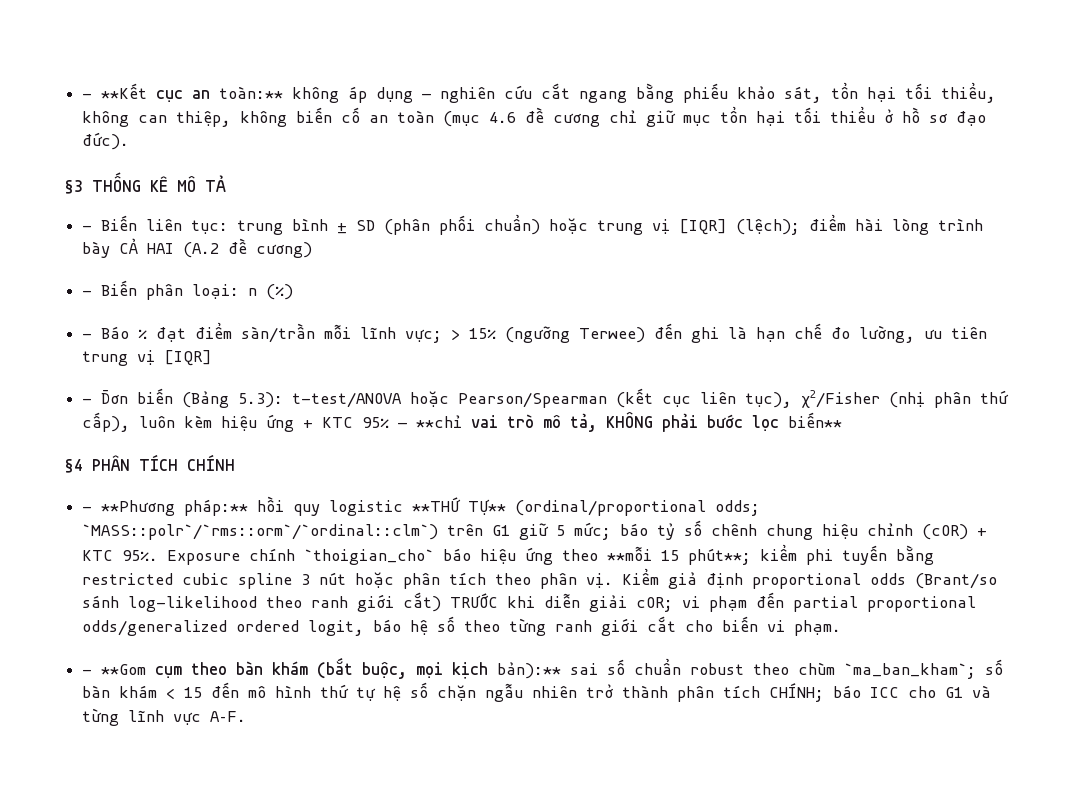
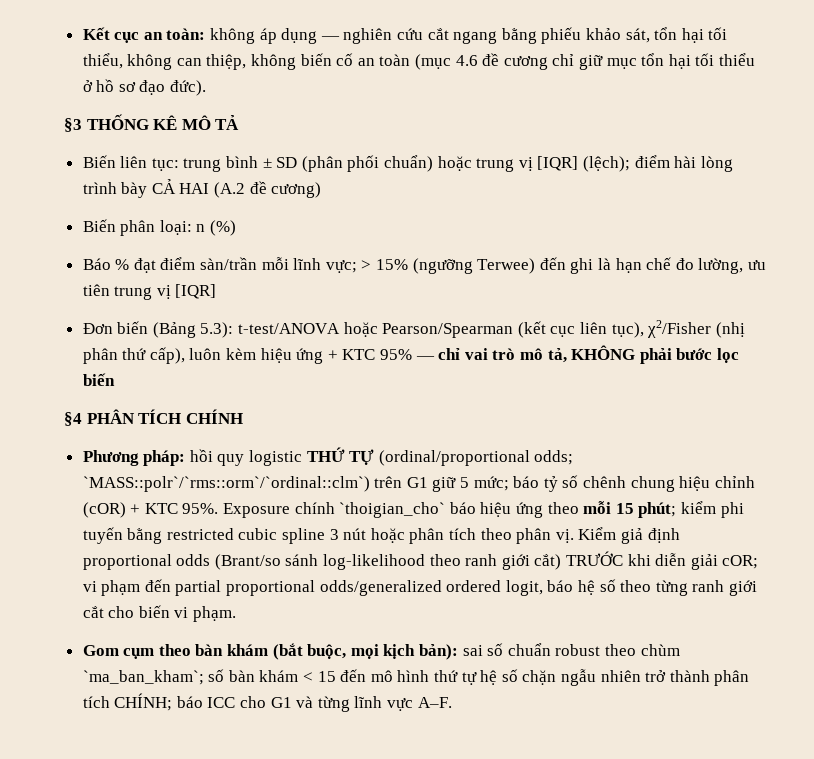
- - **Kết cục an toàn:** không áp dụng — nghiên cứu cắt ngang bằng phiếu khảo sát, tổn hại tối thiểu, không can thiệp, không biến cố an toàn (mục 4.6 đề cương chỉ giữ mục tổn hại tối thiểu ở hồ sơ đạo đức).
+ Kết cục an toàn: không áp dụng — nghiên cứu cắt ngang bằng phiếu khảo sát, tổn hại tối thiểu, không can thiệp, không biến cố an toàn (mục 4.6 đề cương chỉ giữ mục tổn hại tối thiểu ở hồ sơ đạo đức).
- - Biến liên tục: trung bình ± SD (phân phối chuẩn) hoặc trung vị [IQR] (lệch); điểm hài lòng trình bày CẢ HAI (A.2 đề cương)
+ Biến liên tục: trung bình ± SD (phân phối chuẩn) hoặc trung vị [IQR] (lệch); điểm hài lòng trình bày CẢ HAI (A.2 đề cương)
- - Biến phân loại: n (%)
+ Biến phân loại: n (%)
- - Báo % đạt điểm sàn/trần mỗi lĩnh vực; > 15% (ngưỡng Terwee) đến ghi là hạn chế đo lường, ưu tiên trung vị [IQR]
+ Báo % đạt điểm sàn/trần mỗi lĩnh vực; > 15% (ngưỡng Terwee) đến ghi là hạn chế đo lường, ưu tiên trung vị [IQR]
- - Đơn biến (Bảng 5.3): t-test/ANOVA hoặc Pearson/Spearman (kết cục liên tục), χ2/Fisher (nhị phân thứ cấp), luôn kèm hiệu ứng + KTC 95% — **chỉ vai trò mô tả, KHÔNG phải bước lọc biến**
+ Đơn biến (Bảng 5.3): t-test/ANOVA hoặc Pearson/Spearman (kết cục liên tục), χ2/Fisher (nhị phân thứ cấp), luôn kèm hiệu ứng + KTC 95% — chỉ vai trò mô tả, KHÔNG phải bước lọc biến
- - **Phương pháp:** hồi quy logistic **THỨ TỰ** (ordinal/proportional odds; `MASS::polr`/`rms::orm`/`ordinal::clm`) trên G1 giữ 5 mức; báo tỷ số chênh chung hiệu chỉnh (cOR) + KTC 95%.
+ Phương pháp: hồi quy logistic THỨ TỰ (ordinal/proportional odds; `MASS::polr`/`rms::orm`/`ordinal::clm`) trên G1 giữ 5 mức; báo tỷ số chênh chung hiệu chỉnh (cOR) + KTC 95%.
- Exposure chính `thoigian_cho` báo hiệu ứng theo **mỗi 15 phút**; kiểm phi tuyến bằng restricted cubic spline 3 nút hoặc phân tích theo phân vị.
+ Exposure chính `thoigian_cho` báo hiệu ứng theo mỗi 15 phút; kiểm phi tuyến bằng restricted cubic spline 3 nút hoặc phân tích theo phân vị.
- - **Gom cụm theo bàn khám (bắt buộc, mọi kịch bản):** sai số chuẩn robust theo chùm `ma_ban_kham`; số bàn khám < 15 đến mô hình thứ tự hệ số chặn ngẫu nhiên trở thành phân tích CHÍNH; báo ICC cho G1 và từng lĩnh vực A–F.
+ Gom cụm theo bàn khám (bắt buộc, mọi kịch bản): sai số chuẩn robust theo chùm `ma_ban_kham`; số bàn khám < 15 đến mô hình thứ tự hệ số chặn ngẫu nhiên trở thành phân tích CHÍNH; báo ICC cho G1 và từng lĩnh vực A–F.

